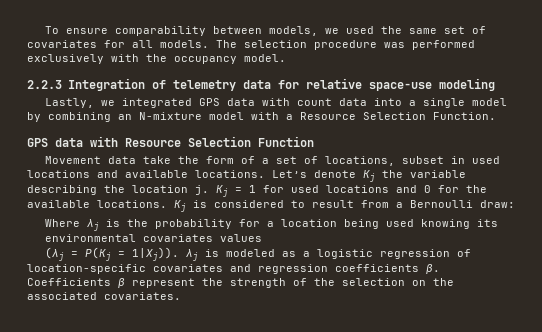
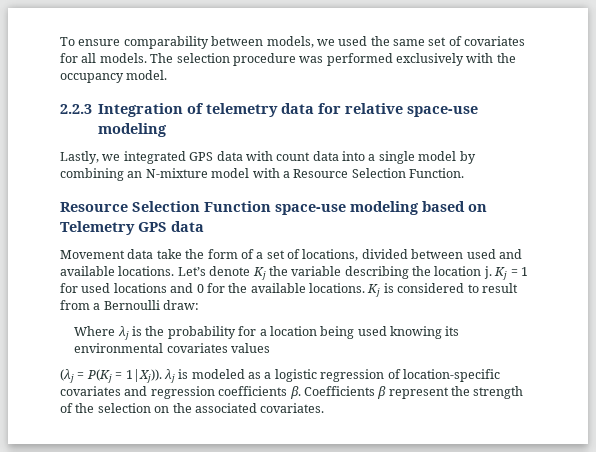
- GPS data with Resource Selection Function
+ Resource Selection Function space-use modeling based on Telemetry GPS data
- Movement data take the form of a set of locations, subset in used locations and available locations.
+ Movement data take the form of a set of locations, divided between used and available locations.

